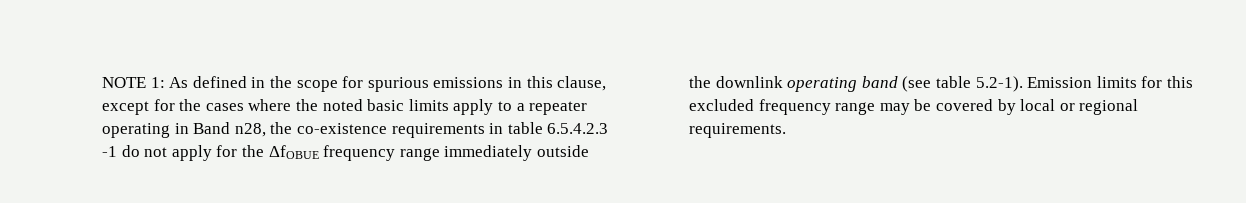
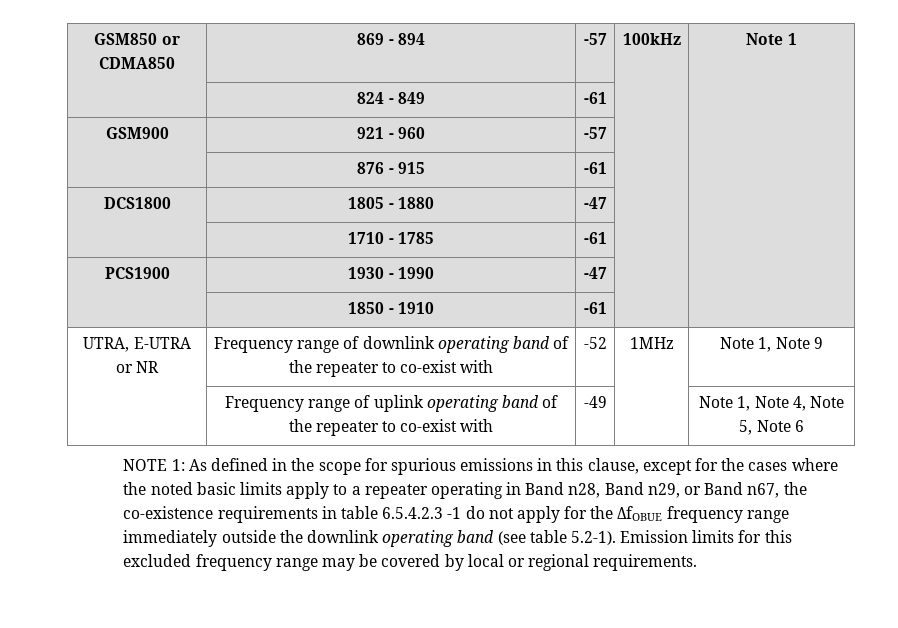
+ GSM850 or CDMA850 | 869 - 894 | -57 | 100kHz | Note 1
+ | 824 - 849 | -61 | |
+ GSM900 | 921 - 960 | -57 | |
+ | 876 - 915 | -61 | |
+ DCS1800 | 1805 - 1880 | -47 | |
+ | 1710 - 1785 | -61 | |
+ PCS1900 | 1930 - 1990 | -47 | |
+ | 1850 - 1910 | -61 | |
+ UTRA, E-UTRA or NR | Frequency range of downlink operating band of the repeater to co-exist with | -52 | 1MHz | Note 1, Note 9
+ | Frequency range of uplink operating band of the repeater to co-exist with | -49 | | Note 1, Note 4, Note 5, Note 6
- As defined in the scope for spurious emissions in this clause, except for the cases where the noted basic limits apply to a repeater operating in Band n28, the co-existence requirements in table 6.5.4.2.3 -1 do not apply for the ΔfOBUE frequency range immediately outside the downlink operating band (see table 5.2-1). Emission limits for this excluded frequency range may be covered by local or regional requirements.
+ As defined in the scope for spurious emissions in this clause, except for the cases where the noted basic limits apply to a repeater operating in Band n28, Band n29, or Band n67, the co-existence requirements in table 6.5.4.2.3 -1 do not apply for the ΔfOBUE frequency range immediately outside the downlink operating band (see table 5.2-1). Emission limits for this excluded frequency range may be covered by local or regional requirements.

